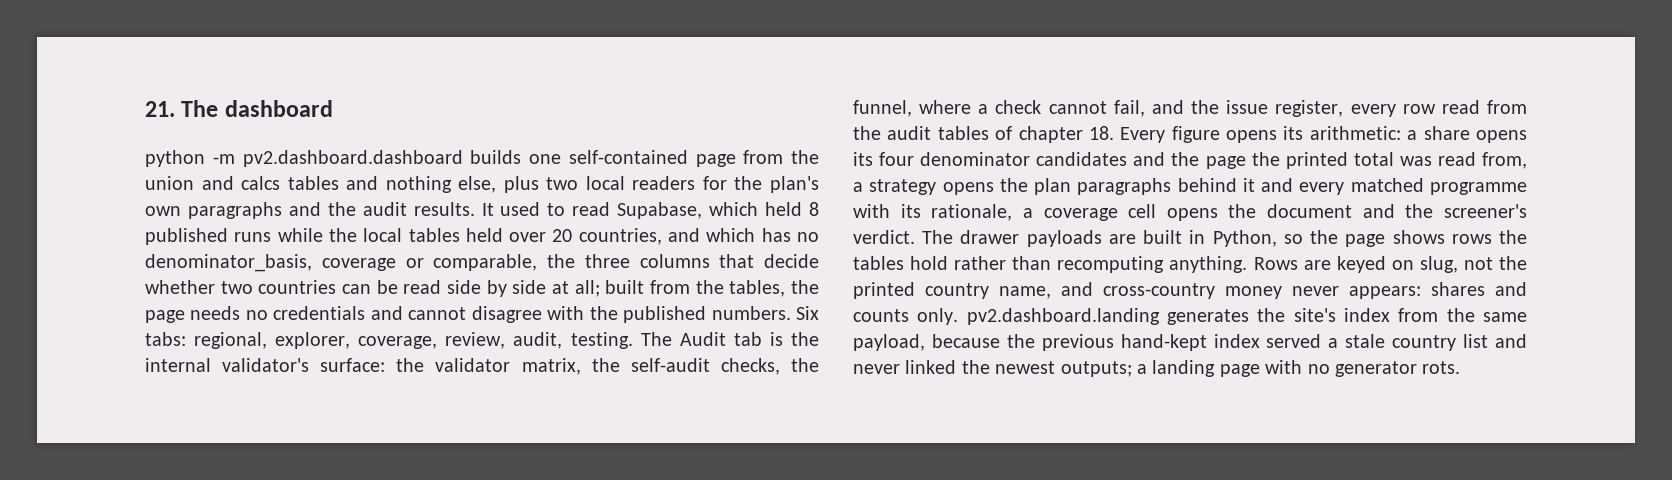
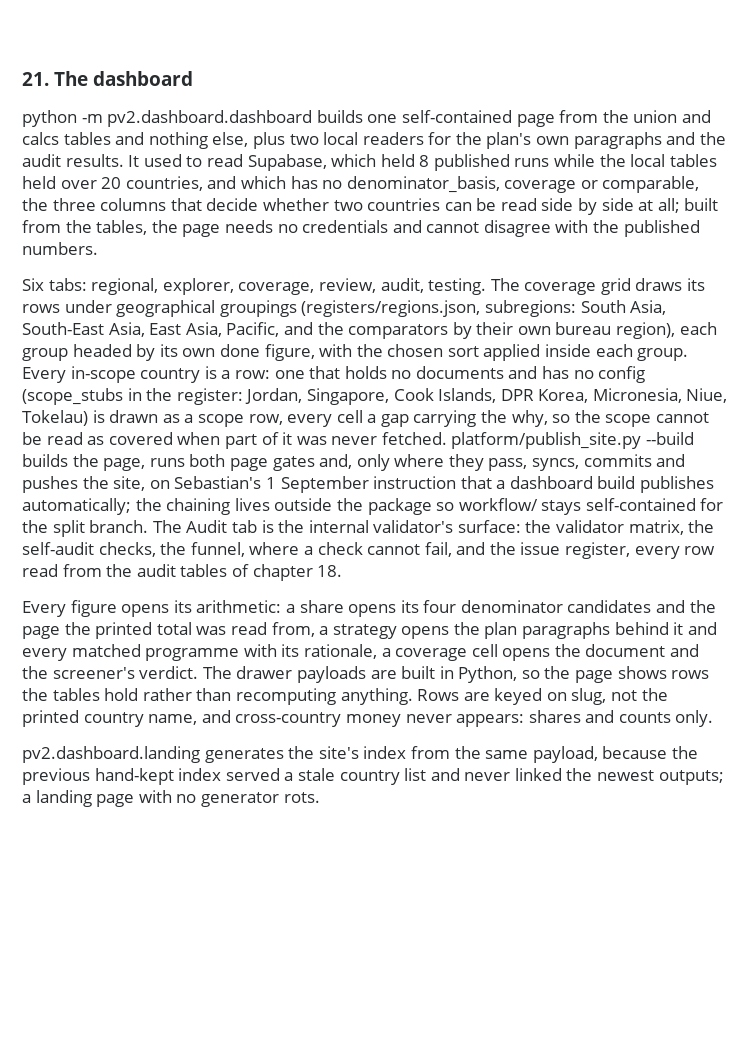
- built from the tables, the page needs no credentials and cannot disagree with the published numbers. Six tabs:
+ built from the tables, the page needs no credentials and cannot disagree with the published numbers.
+ Six tabs:
- The Audit tab is the internal validator's surface:
+ The coverage grid draws its rows under geographical groupings (registers/regions.json, subregions: South Asia, South-East Asia, East Asia, Pacific, and the comparators by their own bureau region), each group headed by its own done figure, with the chosen sort applied inside each group. Every in-scope country is a row: one that holds no documents and has no config (scope_stubs in the register: Jordan, Singapore, Cook Islands, DPR Korea, Micronesia, Niue, Tokelau) is drawn as a scope row, every cell a gap carrying the why, so the scope cannot be read as covered when part of it was never fetched. platform/publish_site.py --build builds the page, runs both page gates and, only where they pass, syncs, commits and pushes the site, on Sebastian's 1 September instruction that a dashboard build publishes automatically; the chaining lives outside the package so workflow/ stays self-contained for the split branch. The Audit tab is the internal validator's surface:
- the validator matrix, the self-audit checks, the funnel, where a check cannot fail, and the issue register, every row read from the audit tables of chapter 18. Every figure opens its arithmetic:
+ the validator matrix, the self-audit checks, the funnel, where a check cannot fail, and the issue register, every row read from the audit tables of chapter 18.
+ Every figure opens its arithmetic:
- Rows are keyed on slug, not the printed country name, and cross-country money never appears: shares and counts only. pv2.dashboard.landing generates the site's index from the same payload, because the previous hand-kept index served a stale country list and never linked the newest outputs; a landing page with no generator rots.
+ Rows are keyed on slug, not the printed country name, and cross-country money never appears: shares and counts only.
+ pv2.dashboard.landing generates the site's index from the same payload, because the previous hand-kept index served a stale country list and never linked the newest outputs; a landing page with no generator rots.

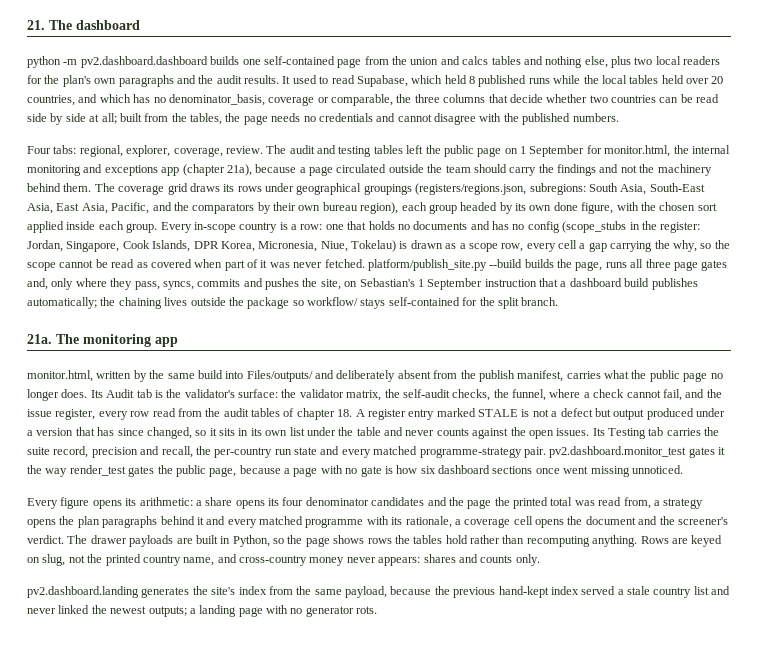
- Six tabs: regional, explorer, coverage, review, audit, testing.
+ Four tabs: regional, explorer, coverage, review. The audit and testing tables left the public page on 1 September for monitor.html, the internal monitoring and exceptions app (chapter 21a), because a page circulated outside the team should carry the findings and not the machinery behind them.
- Jordan, Singapore, Cook Islands, DPR Korea, Micronesia, Niue, Tokelau) is drawn as a scope row, every cell a gap carrying the why, so the scope cannot be read as covered when part of it was never fetched. platform/publish_site.py --build builds the page, runs both page gates and, only where they pass, syncs, commits and pushes the site, on Sebastian's 1 September instruction that a dashboard build publishes automatically;
+ Jordan, Singapore, Cook Islands, DPR Korea, Micronesia, Niue, Tokelau) is drawn as a scope row, every cell a gap carrying the why, so the scope cannot be read as covered when part of it was never fetched. platform/publish_site.py --build builds the page, runs all three page gates and, only where they pass, syncs, commits and pushes the site, on Sebastian's 1 September instruction that a dashboard build publishes automatically;
- the chaining lives outside the package so workflow/ stays self-contained for the split branch. The Audit tab is the internal validator's surface:
+ the chaining lives outside the package so workflow/ stays self-contained for the split branch.
+ 21a. The monitoring app
+ monitor.html, written by the same build into Files/outputs/ and deliberately absent from the publish manifest, carries what the public page no longer does. Its Audit tab is the validator's surface:
- the validator matrix, the self-audit checks, the funnel, where a check cannot fail, and the issue register, every row read from the audit tables of chapter 18.
+ the validator matrix, the self-audit checks, the funnel, where a check cannot fail, and the issue register, every row read from the audit tables of chapter 18. A register entry marked STALE is not a defect but output produced under a version that has since changed, so it sits in its own list under the table and never counts against the open issues. Its Testing tab carries the suite record, precision and recall, the per-country run state and every matched programme-strategy pair. pv2.dashboard.monitor_test gates it the way render_test gates the public page, because a page with no gate is how six dashboard sections once went missing unnoticed.

